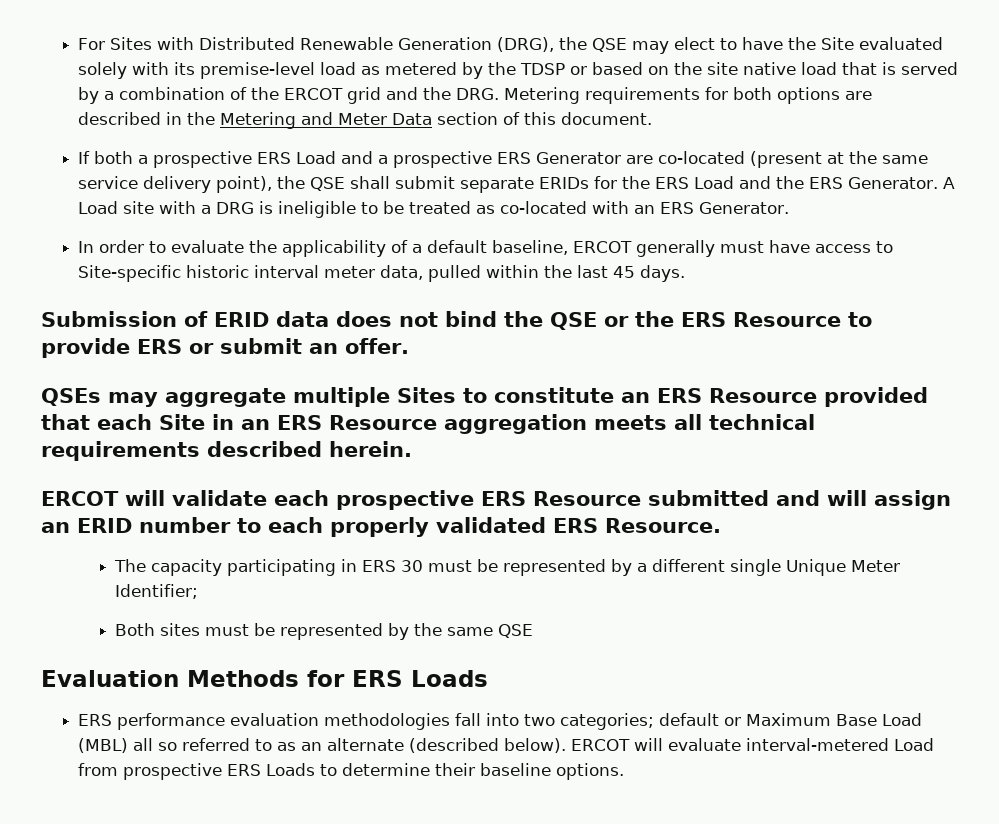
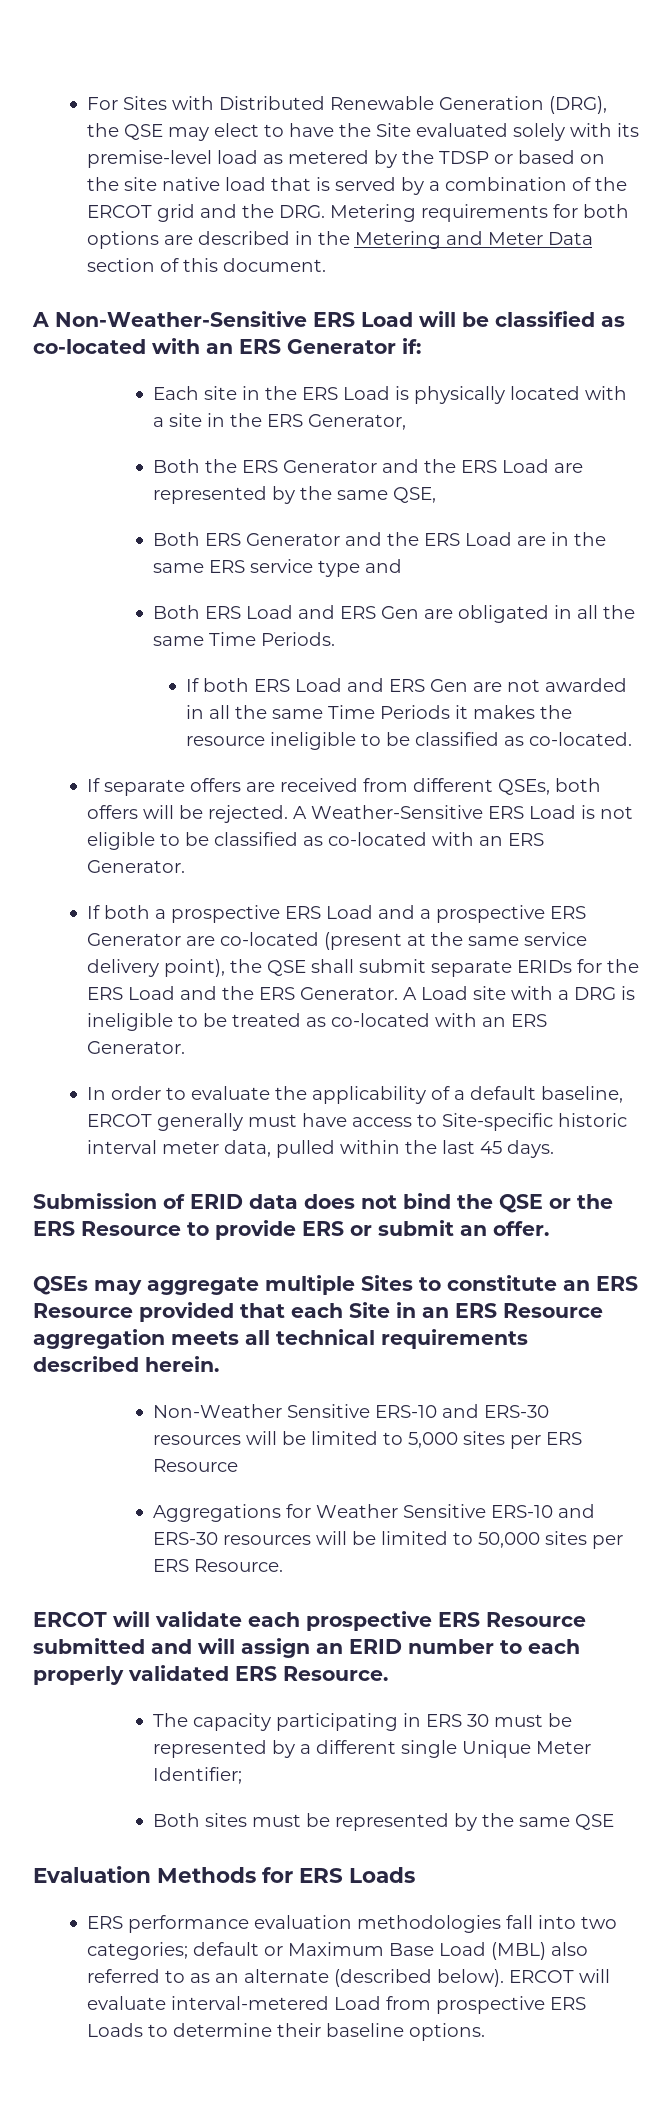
+ A Non-Weather-Sensitive ERS Load will be classified as co-located with an ERS Generator if:
+ Each site in the ERS Load is physically located with a site in the ERS Generator,
+ Both the ERS Generator and the ERS Load are represented by the same QSE,
+ Both ERS Generator and the ERS Load are in the same ERS service type and
+ Both ERS Load and ERS Gen are obligated in all the same Time Periods.
+ If both ERS Load and ERS Gen are not awarded in all the same Time Periods it makes the resource ineligible to be classified as co-located.
+ If separate offers are received from different QSEs, both offers will be rejected. A Weather-Sensitive ERS Load is not eligible to be classified as co-located with an ERS Generator.
+ Non-Weather Sensitive ERS-10 and ERS-30 resources will be limited to 5,000 sites per ERS Resource
+ Aggregations for Weather Sensitive ERS-10 and ERS-30 resources will be limited to 50,000 sites per ERS Resource.
- ERS performance evaluation methodologies fall into two categories; default or Maximum Base Load (MBL) all so referred to as an alternate (described below).
+ ERS performance evaluation methodologies fall into two categories; default or Maximum Base Load (MBL) also referred to as an alternate (described below).

